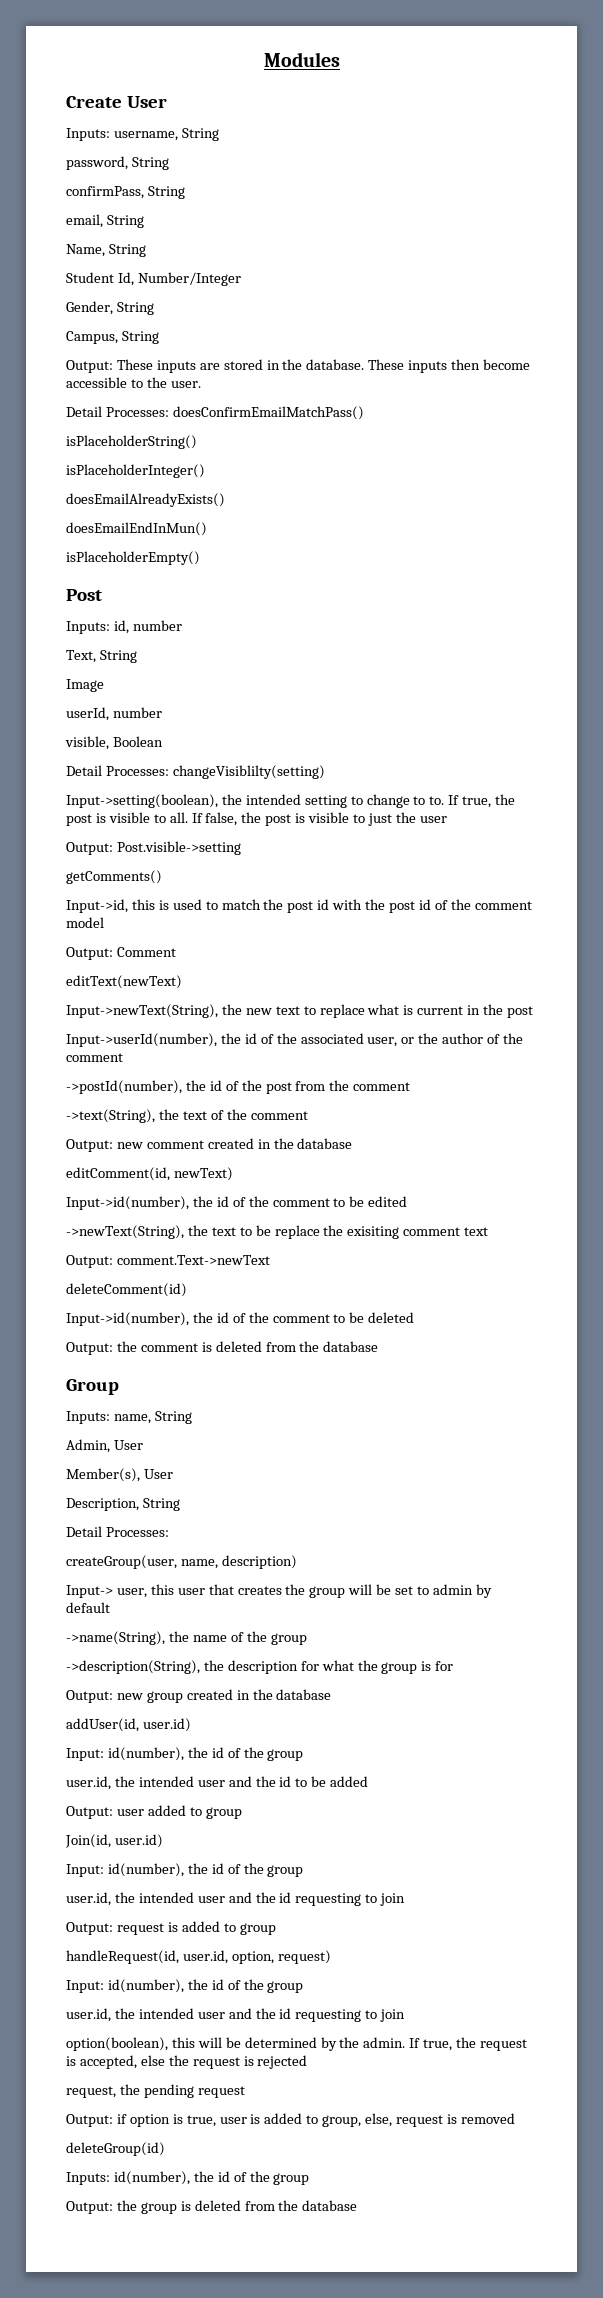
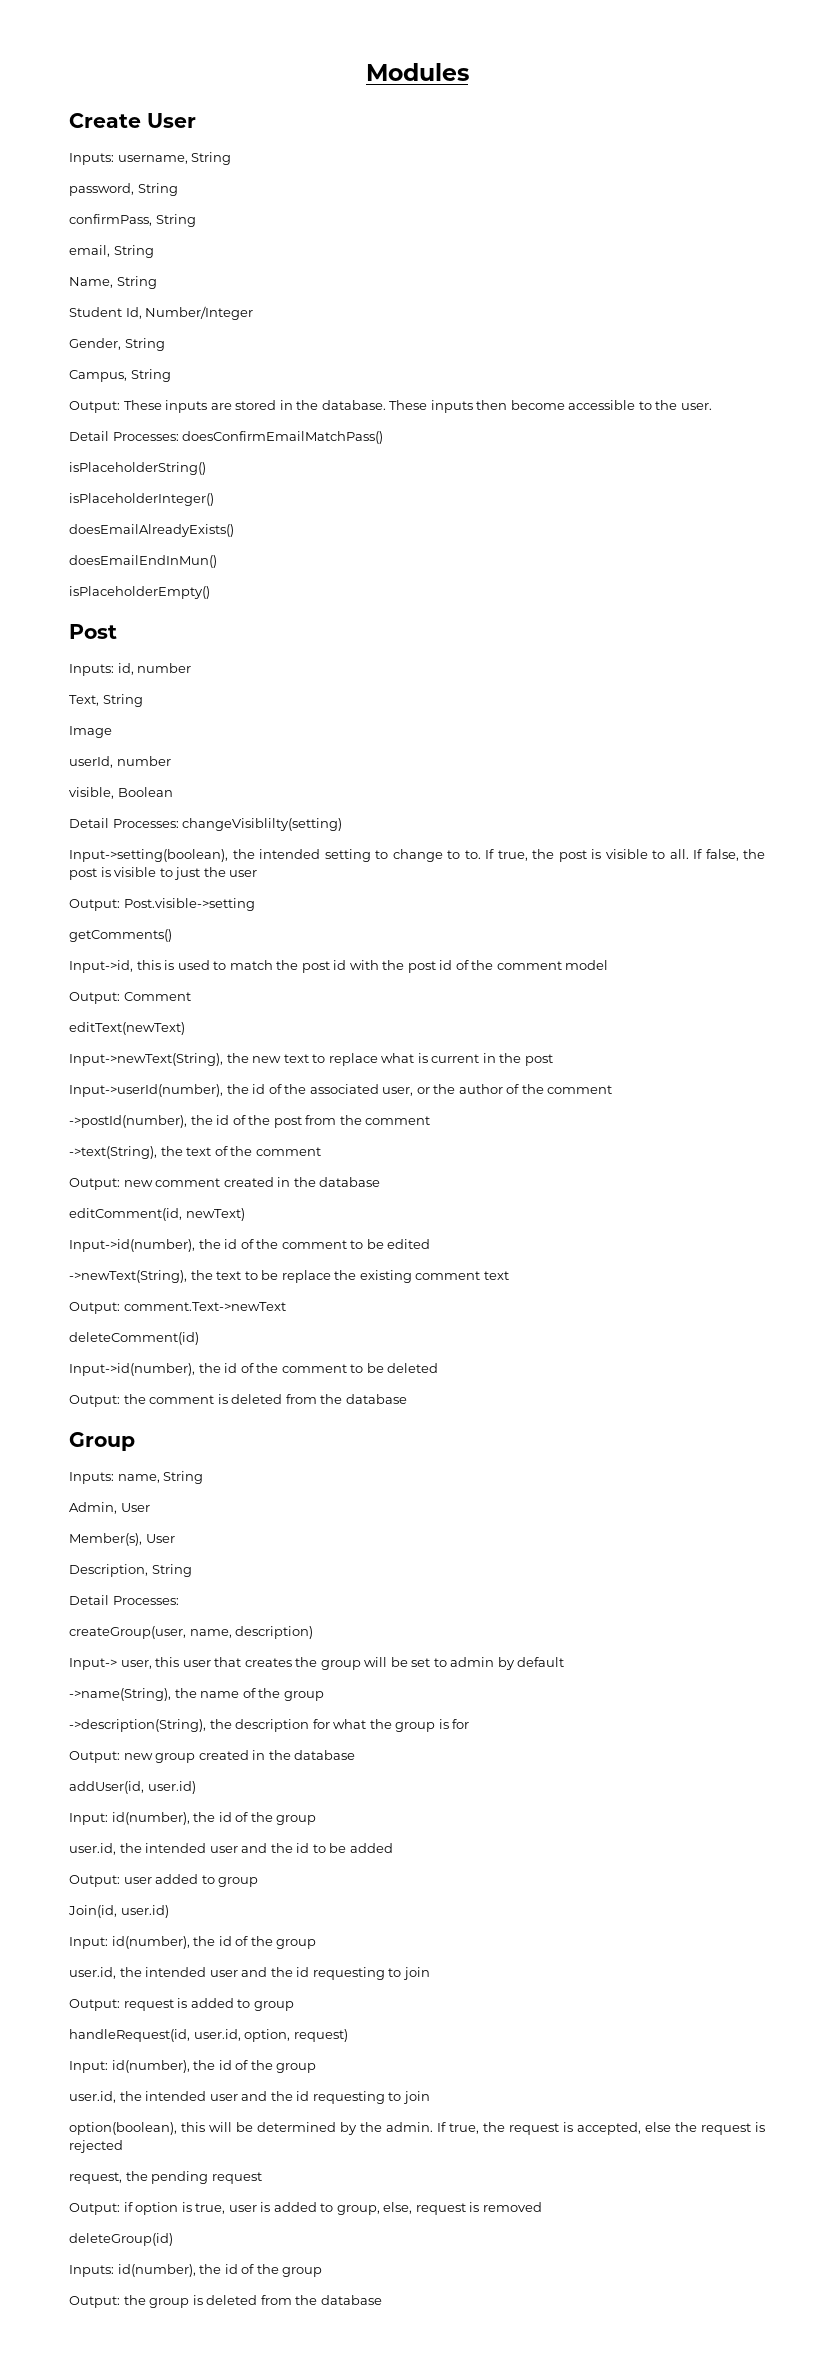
- ->newText(String), the text to be replace the exisiting comment text
+ ->newText(String), the text to be replace the existing comment text

